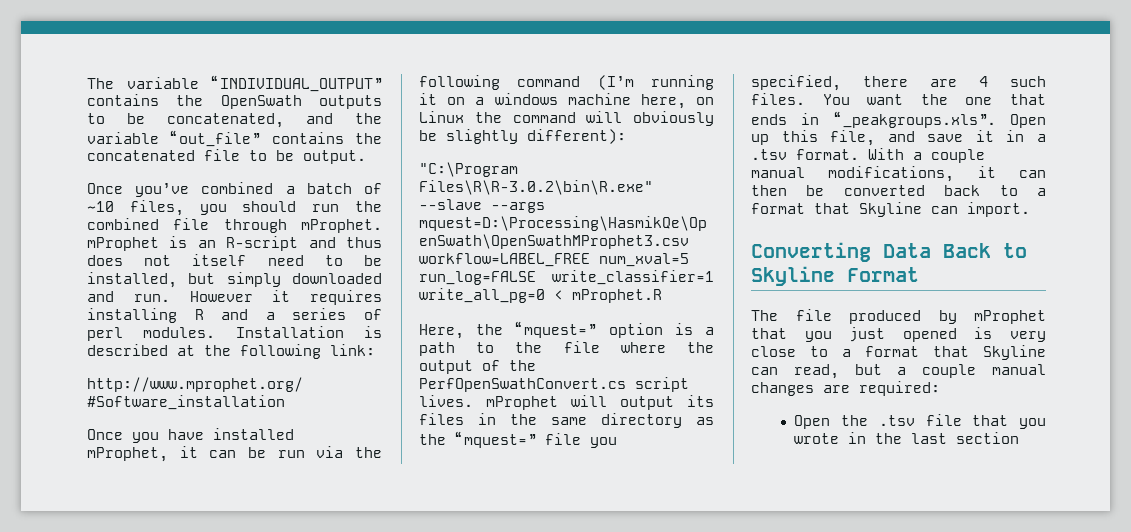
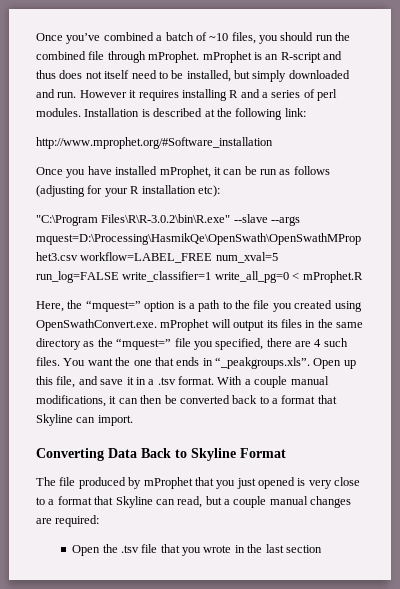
- The variable “INDIVIDUAL_OUTPUT” contains the OpenSwath outputs to be concatenated, and the variable “out_file” contains the concatenated file to be output.
- Once you have installed mProphet, it can be run via the following command (I’m running it on a windows machine here, on Linux the command will obviously be slightly different):
+ Once you have installed mProphet, it can be run as follows (adjusting for your R installation etc):
- Here, the “mquest=” option is a path to the file where the output of the PerfOpenSwathConvert.cs script lives. mProphet will output its files in the same directory as the “mquest=” file you specified, there are 4 such files.
+ Here, the “mquest=” option is a path to the file you created using OpenSwathConvert.exe. mProphet will output its files in the same directory as the “mquest=” file you specified, there are 4 such files.

